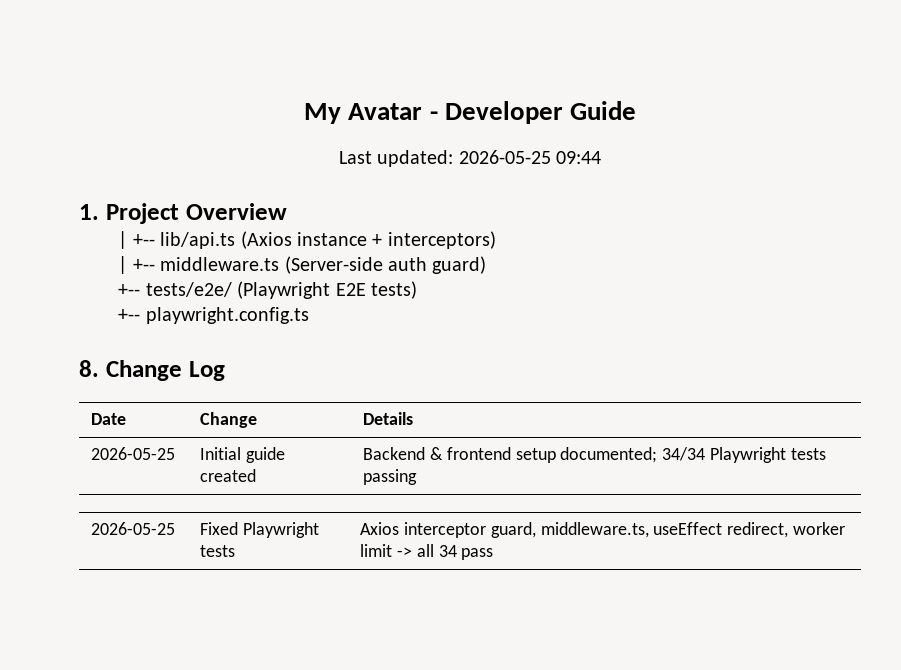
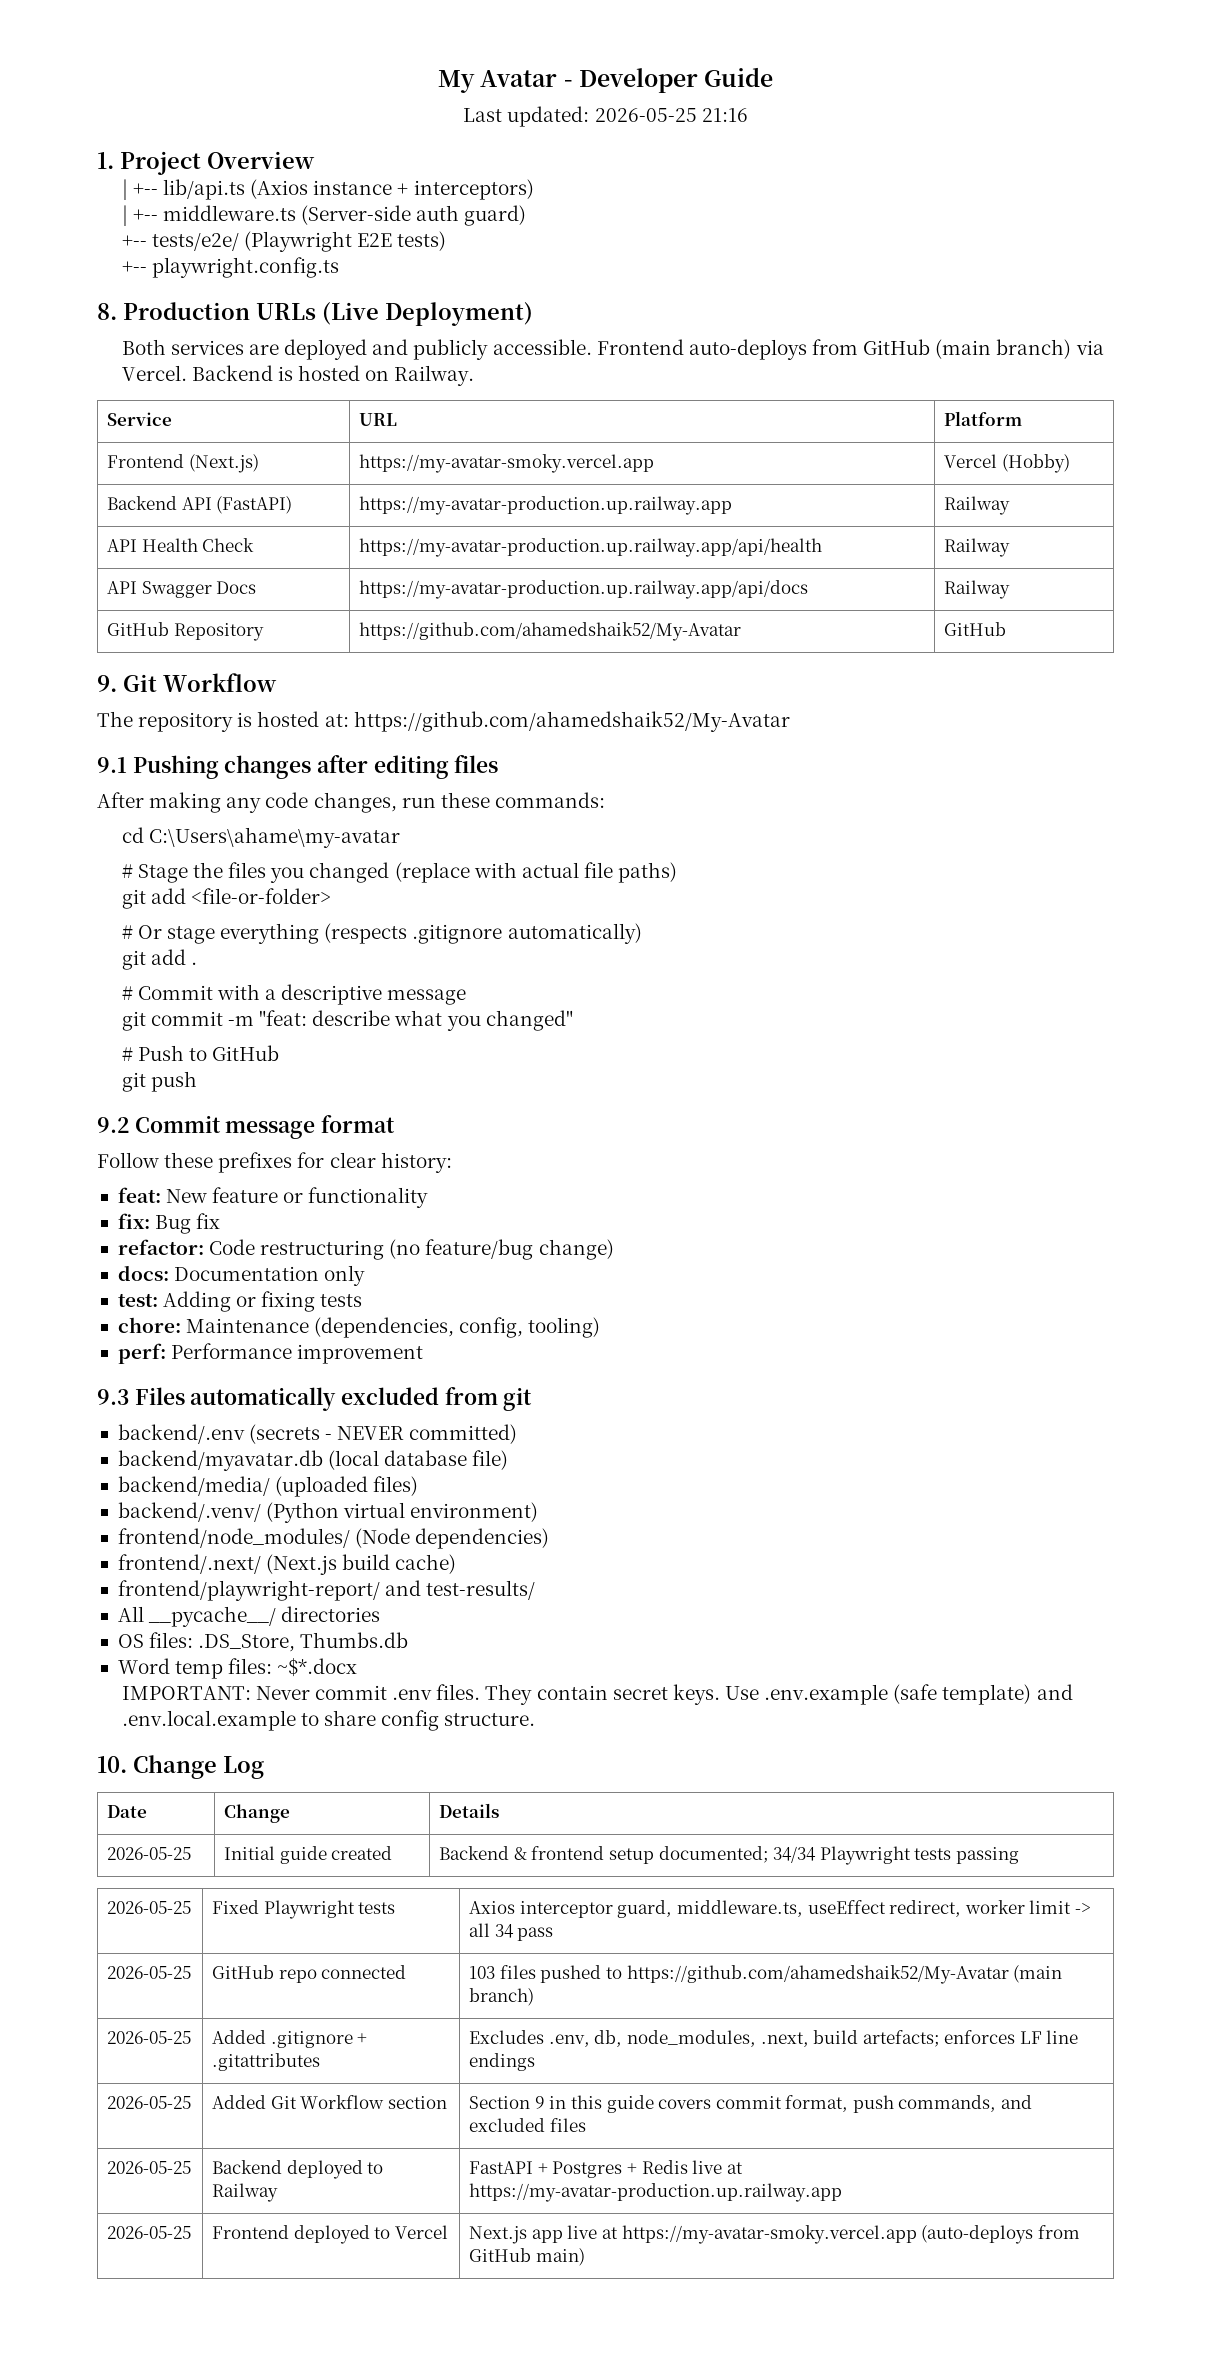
- Last updated: 2026-05-25 09:44
+ Last updated: 2026-05-25 21:16
- 8. Change Log
+ 8. Production URLs (Live Deployment)
+ Both services are deployed and publicly accessible. Frontend auto-deploys from GitHub (main branch) via Vercel. Backend is hosted on Railway.
+ Service | URL | Platform
+ Frontend (Next.js) | https://my-avatar-smoky.vercel.app | Vercel (Hobby)
+ Backend API (FastAPI) | https://my-avatar-production.up.railway.app | Railway
+ API Health Check | https://my-avatar-production.up.railway.app/api/health | Railway
+ API Swagger Docs | https://my-avatar-production.up.railway.app/api/docs | Railway
+ GitHub Repository | https://github.com/ahamedshaik52/My-Avatar | GitHub
+ 9. Git Workflow
+ The repository is hosted at: https://github.com/ahamedshaik52/My-Avatar
+ 9.1 Pushing changes after editing files
+ After making any code changes, run these commands:
+ cd C:\Users\ahame\my-avatar
+ # Stage the files you changed (replace with actual file paths)
+ git add <file-or-folder>
+ # Or stage everything (respects .gitignore automatically)
+ git add .
+ # Commit with a descriptive message
+ git commit -m "feat: describe what you changed"
+ # Push to GitHub
+ git push
+ 9.2 Commit message format
+ Follow these prefixes for clear history:
+ feat: New feature or functionality
+ fix: Bug fix
+ refactor: Code restructuring (no feature/bug change)
+ docs: Documentation only
+ test: Adding or fixing tests
+ chore: Maintenance (dependencies, config, tooling)
+ perf: Performance improvement
+ 9.3 Files automatically excluded from git
+ backend/.env (secrets - NEVER committed)
+ backend/myavatar.db (local database file)
+ backend/media/ (uploaded files)
+ backend/.venv/ (Python virtual environment)
+ frontend/node_modules/ (Node dependencies)
+ frontend/.next/ (Next.js build cache)
+ frontend/playwright-report/ and test-results/
+ All __pycache__/ directories
+ OS files: .DS_Store, Thumbs.db
+ Word temp files: ~$*.docx
+ IMPORTANT: Never commit .env files. They contain secret keys. Use .env.example (safe template) and .env.local.example to share config structure.
+ 10. Change Log
+ 2026-05-25 | GitHub repo connected | 103 files pushed to https://github.com/ahamedshaik52/My-Avatar (main branch)
+ 2026-05-25 | Added .gitignore + .gitattributes | Excludes .env, db, node_modules, .next, build artefacts; enforces LF line endings
+ 2026-05-25 | Added Git Workflow section | Section 9 in this guide covers commit format, push commands, and excluded files
+ 2026-05-25 | Backend deployed to Railway | FastAPI + Postgres + Redis live at https://my-avatar-production.up.railway.app
+ 2026-05-25 | Frontend deployed to Vercel | Next.js app live at https://my-avatar-smoky.vercel.app (auto-deploys from GitHub main)

